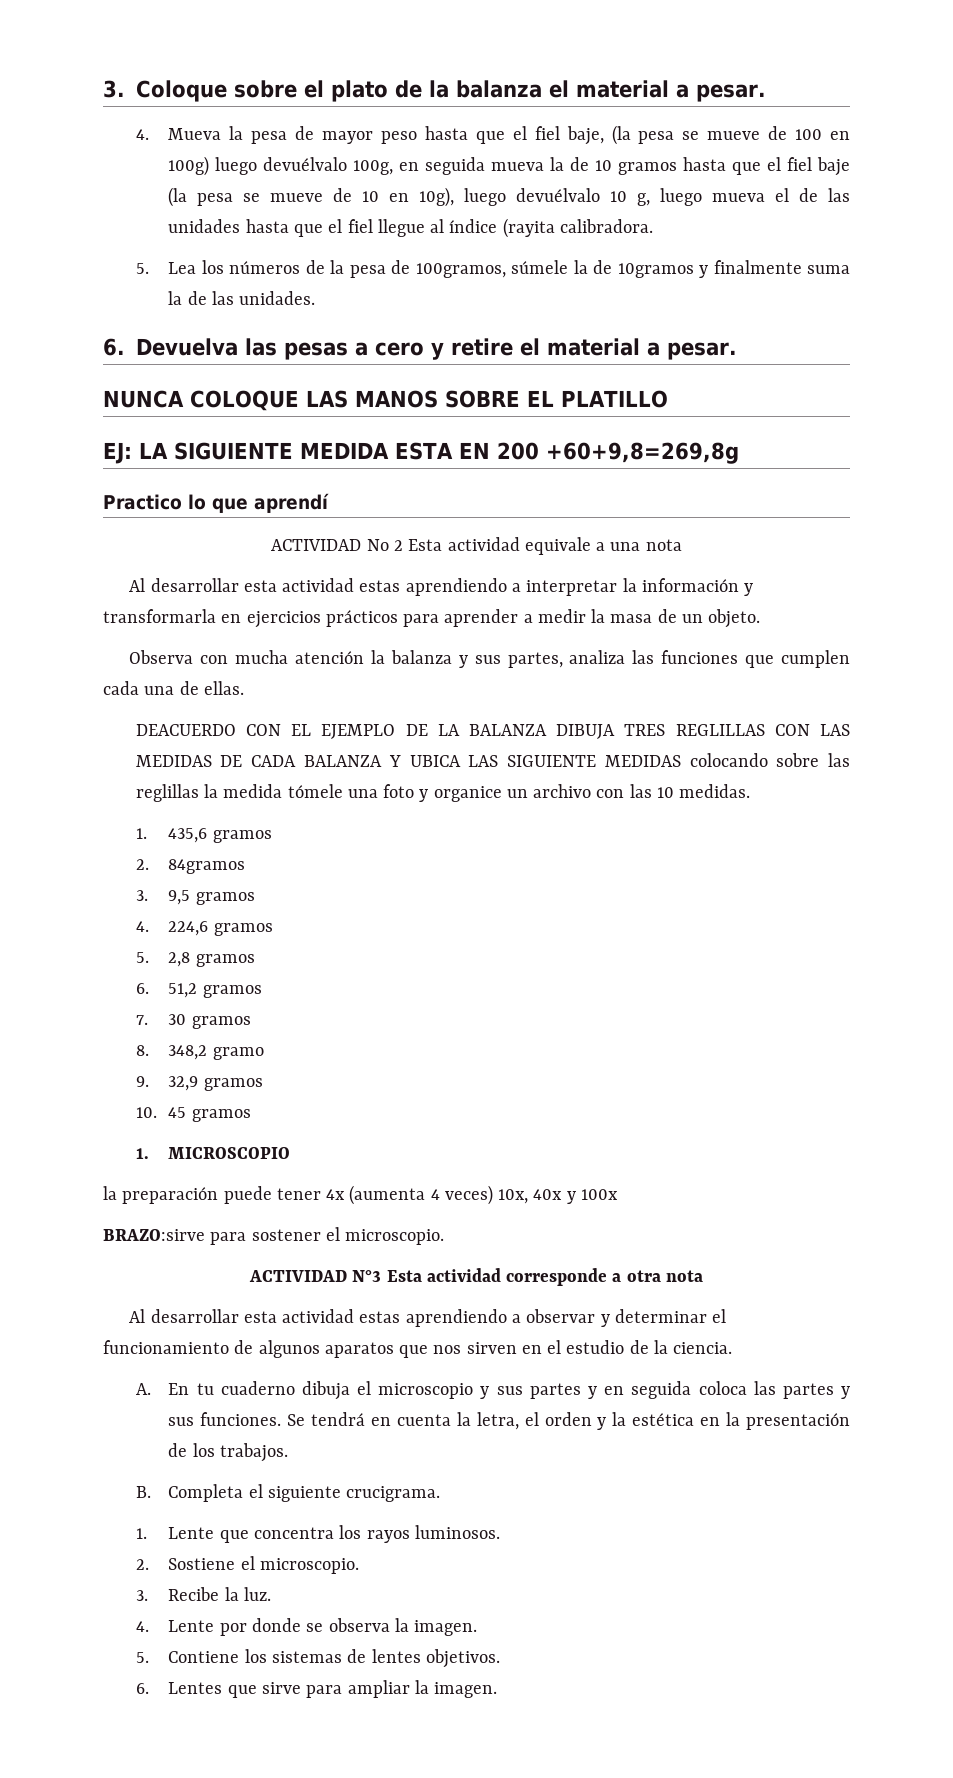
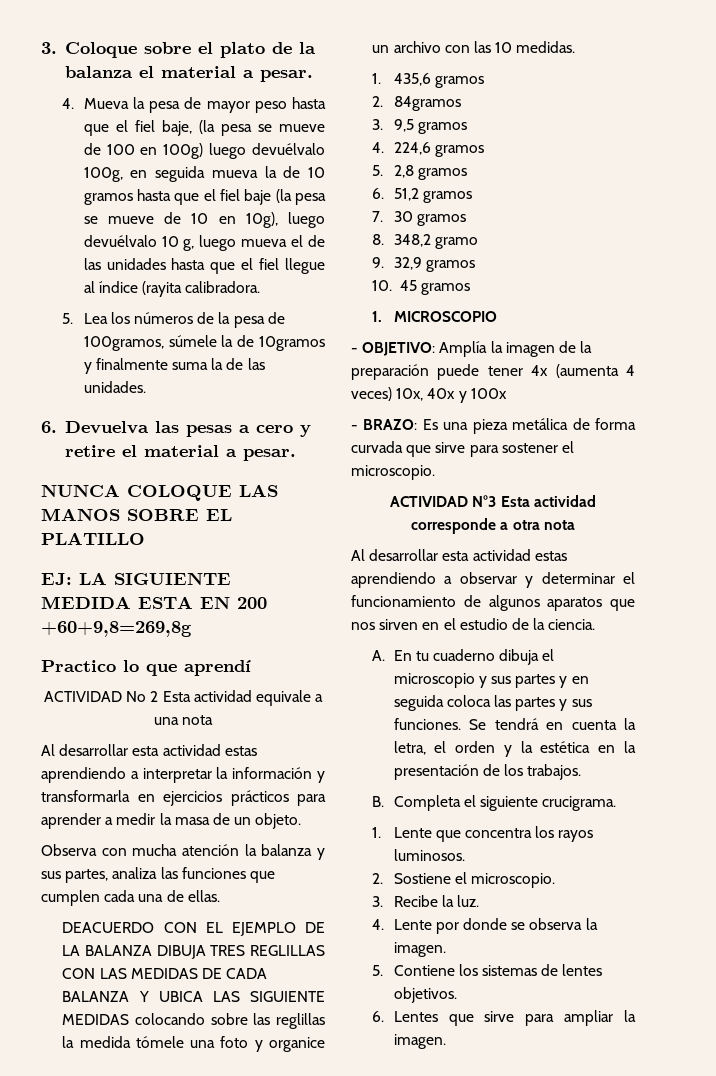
- la preparación puede tener 4x (aumenta 4 veces) 10x, 40x y 100x
+ - OBJETIVO: Amplía la imagen de la preparación puede tener 4x (aumenta 4 veces) 10x, 40x y 100x
- BRAZO:sirve para sostener el microscopio.
+ - BRAZO: Es una pieza metálica de forma curvada que sirve para sostener el microscopio.

